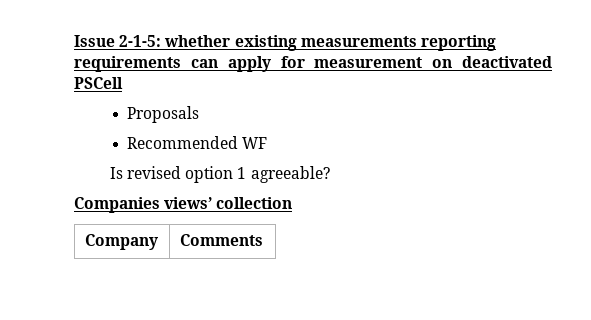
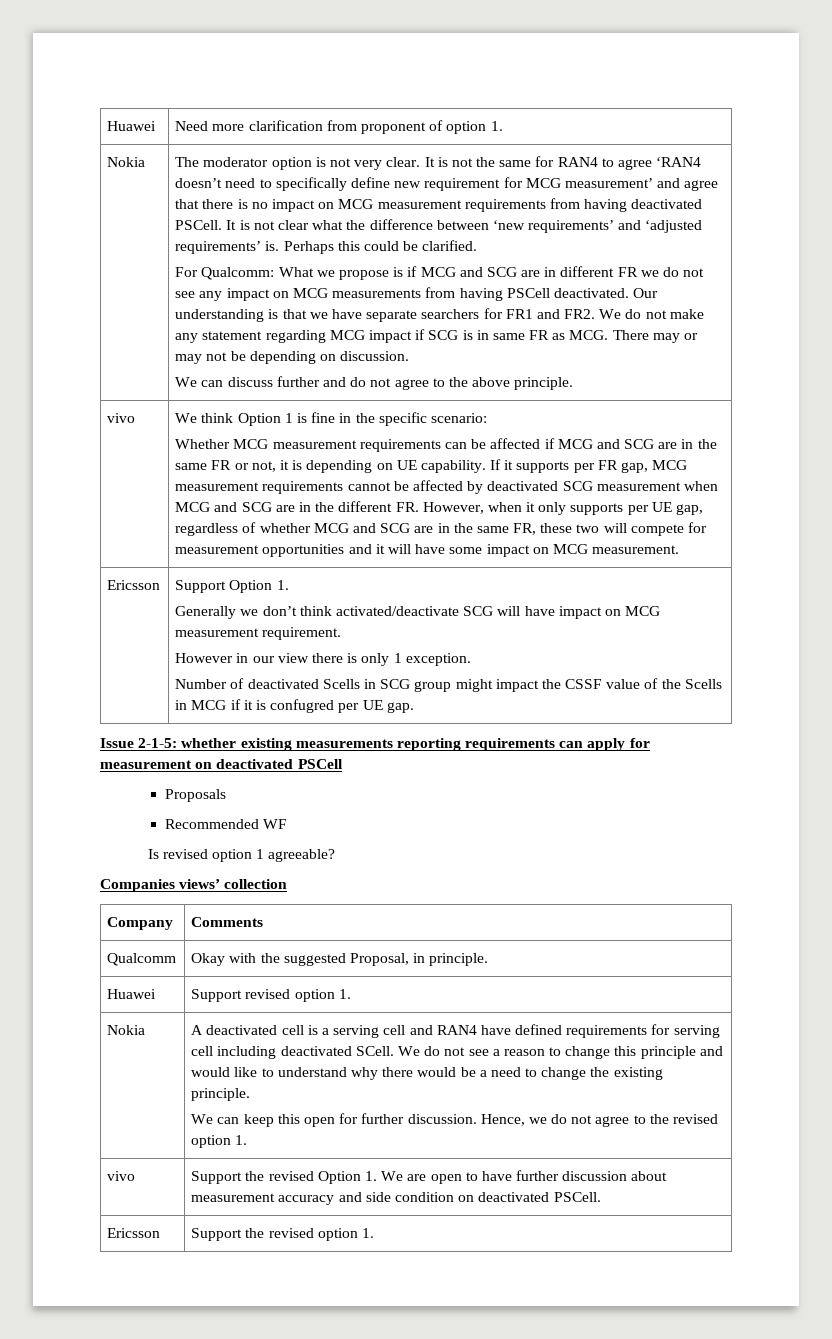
+ Huawei | Need more clarification from proponent of option 1.
+ Nokia | The moderator option is not very clear. It is not the same for RAN4 to agree ‘RAN4 doesn’t need to specifically define new requirement for MCG measurement’ and agree that there is no impact on MCG measurement requirements from having deactivated PSCell. It is not clear what the difference between ‘new requirements’ and ‘adjusted requirements’ is. Perhaps this could be clarified.
+ For Qualcomm: What we propose is if MCG and SCG are in different FR we do not see any impact on MCG measurements from having PSCell deactivated. Our understanding is that we have separate searchers for FR1 and FR2. We do not make any statement regarding MCG impact if SCG is in same FR as MCG. There may or may not be depending on discussion.
+ We can discuss further and do not agree to the above principle.
+ vivo | We think Option 1 is fine in the specific scenario:
+ Whether MCG measurement requirements can be affected if MCG and SCG are in the same FR or not, it is depending on UE capability. If it supports per FR gap, MCG measurement requirements cannot be affected by deactivated SCG measurement when MCG and SCG are in the different FR. However, when it only supports per UE gap, regardless of whether MCG and SCG are in the same FR, these two will compete for measurement opportunities and it will have some impact on MCG measurement.
+ Ericsson | Support Option 1.
+ Generally we don’t think activated/deactivate SCG will have impact on MCG measurement requirement.
+ However in our view there is only 1 exception.
+ Number of deactivated Scells in SCG group might impact the CSSF value of the Scells in MCG if it is confugred per UE gap.
+ Qualcomm | Okay with the suggested Proposal, in principle.
+ Huawei | Support revised option 1.
+ Nokia | A deactivated cell is a serving cell and RAN4 have defined requirements for serving cell including deactivated SCell. We do not see a reason to change this principle and would like to understand why there would be a need to change the existing principle.
+ We can keep this open for further discussion. Hence, we do not agree to the revised option 1.
+ vivo | Support the revised Option 1. We are open to have further discussion about measurement accuracy and side condition on deactivated PSCell.
+ Ericsson | Support the revised option 1.

